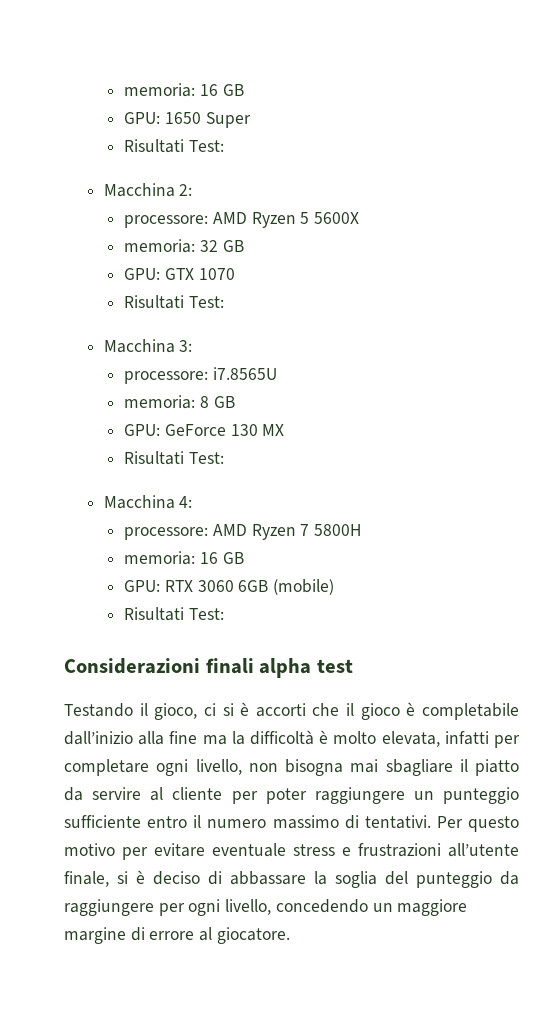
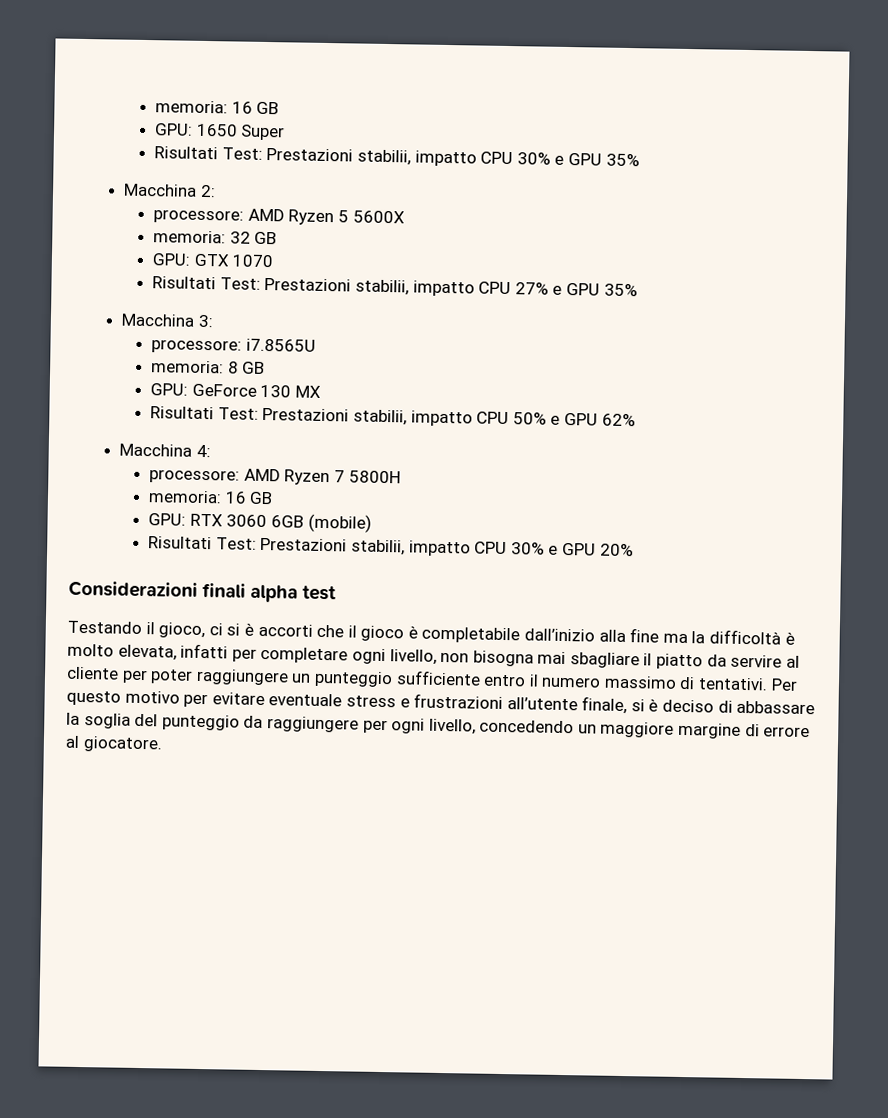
  GPU: 1650 Super
- Risultati Test:
+ Risultati Test: Prestazioni stabilii, impatto CPU 30% e GPU 35%
  GPU: GTX 1070
- Risultati Test:
+ Risultati Test: Prestazioni stabilii, impatto CPU 27% e GPU 35%
  GPU: GeForce 130 MX
- Risultati Test:
+ Risultati Test: Prestazioni stabilii, impatto CPU 50% e GPU 62%
  GPU: RTX 3060 6GB (mobile)
- Risultati Test:
+ Risultati Test: Prestazioni stabilii, impatto CPU 30% e GPU 20%

